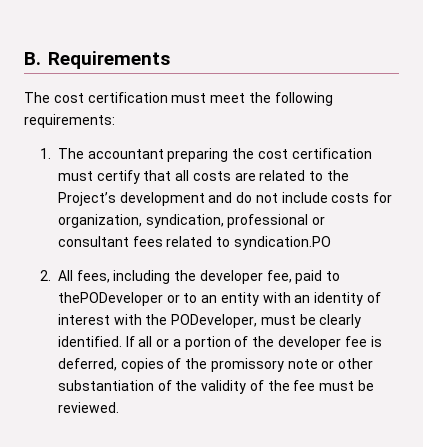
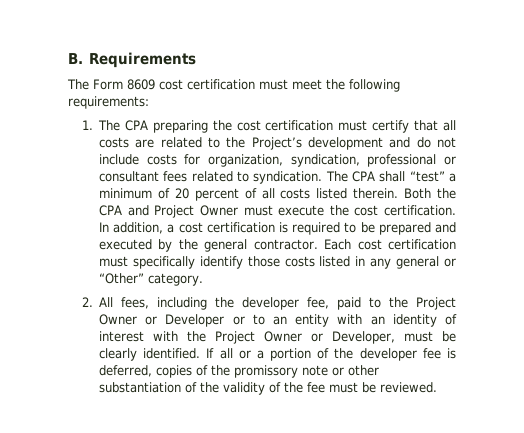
- The cost certification must meet the following requirements:
+ The Form 8609 cost certification must meet the following requirements:
- 1. The accountant preparing the cost certification must certify that all costs are related to the Project’s development and do not include costs for organization, syndication, professional or consultant fees related to syndication.PO
+ 1. The CPA preparing the cost certification must certify that all costs are related to the Project’s development and do not include costs for organization, syndication, professional or consultant fees related to syndication. The CPA shall “test” a minimum of 20 percent of all costs listed therein. Both the CPA and Project Owner must execute the cost certification. In addition, a cost certification is required to be prepared and executed by the general contractor. Each cost certification must specifically identify those costs listed in any general or “Other” category.
- 2. All fees, including the developer fee, paid to thePODeveloper or to an entity with an identity of interest with the PODeveloper, must be clearly identified.
+ 2. All fees, including the developer fee, paid to the Project Owner or Developer or to an entity with an identity of interest with the Project Owner or Developer, must be clearly identified.

